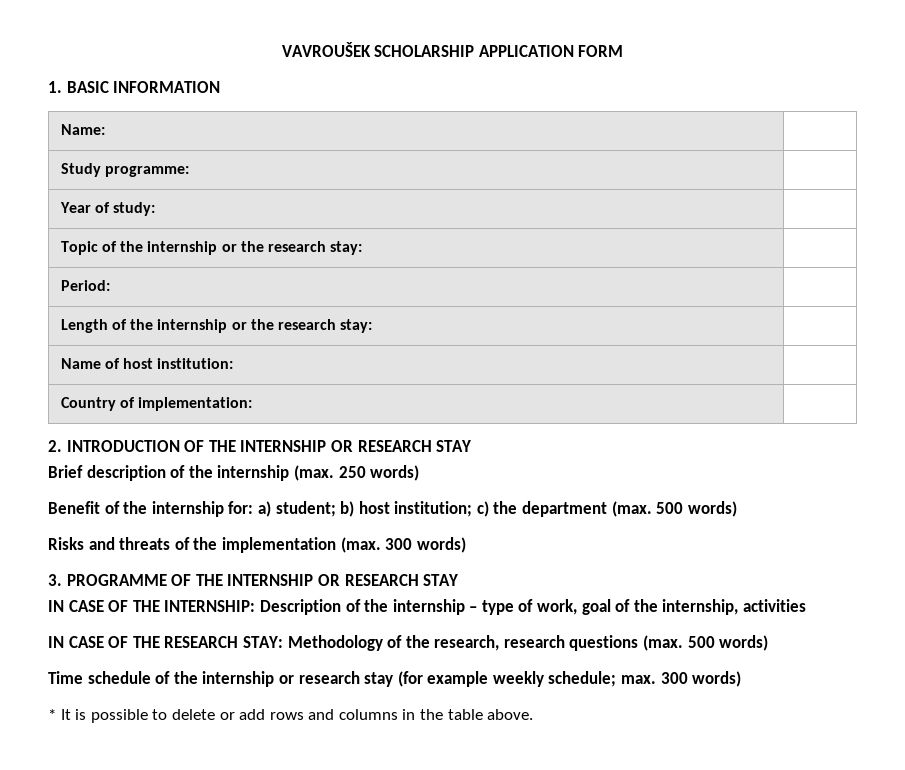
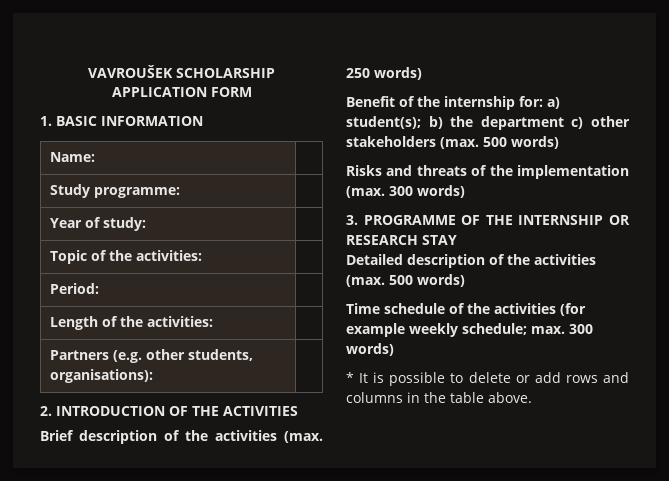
- Topic of the internship or the research stay: |
+ Topic of the activities: |
- Length of the internship or the research stay: |
- Name of host institution: |
- Country of implementation: |
+ Length of the activities: |
+ Partners (e.g. other students, organisations): |
- 2. INTRODUCTION OF THE INTERNSHIP OR RESEARCH STAY
+ 2. INTRODUCTION OF THE ACTIVITIES
- Brief description of the internship (max. 250 words)
+ Brief description of the activities (max. 250 words)
- Benefit of the internship for: a) student; b) host institution; c) the department (max. 500 words)
+ Benefit of the internship for: a) student(s); b) the department c) other stakeholders (max. 500 words)
- IN CASE OF THE INTERNSHIP: Description of the internship – type of work, goal of the internship, activities
- IN CASE OF THE RESEARCH STAY: Methodology of the research, research questions (max. 500 words)
+ Detailed description of the activities (max. 500 words)
- Time schedule of the internship or research stay (for example weekly schedule; max. 300 words)
+ Time schedule of the activities (for example weekly schedule; max. 300 words)

